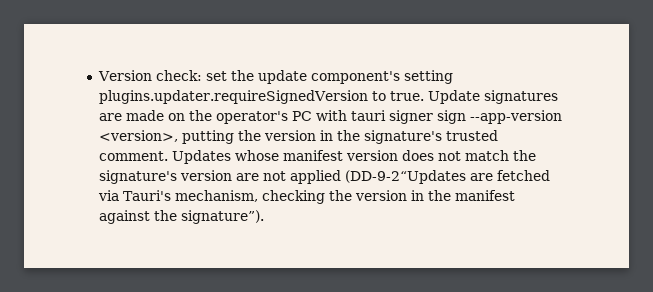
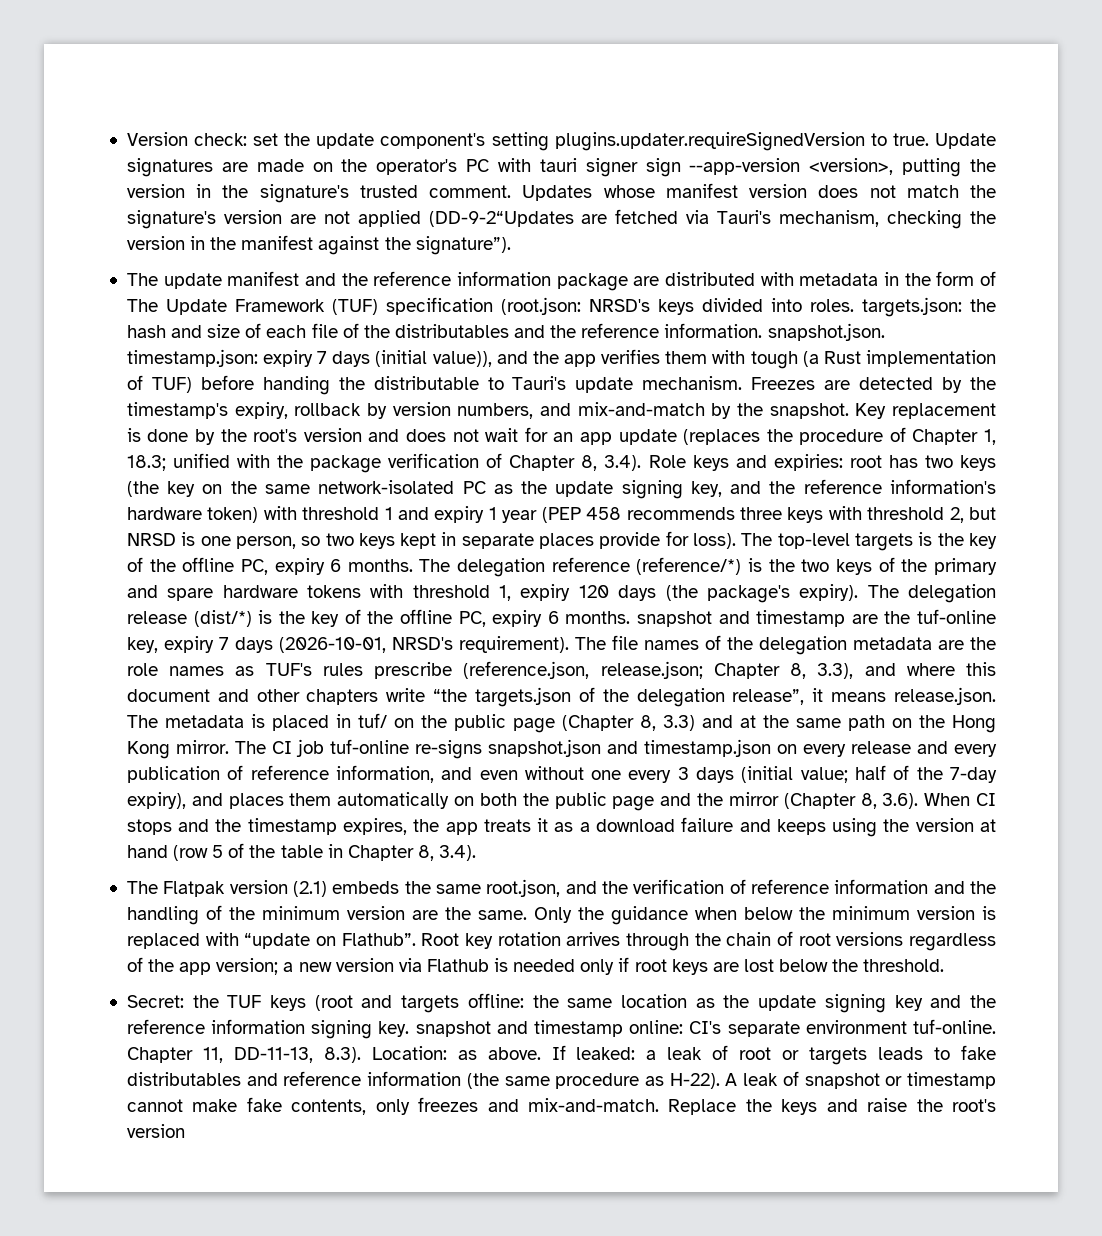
+ The update manifest and the reference information package are distributed with metadata in the form of The Update Framework (TUF) specification (root.json: NRSD's keys divided into roles. targets.json: the hash and size of each file of the distributables and the reference information. snapshot.json. timestamp.json: expiry 7 days (initial value)), and the app verifies them with tough (a Rust implementation of TUF) before handing the distributable to Tauri's update mechanism. Freezes are detected by the timestamp's expiry, rollback by version numbers, and mix-and-match by the snapshot. Key replacement is done by the root's version and does not wait for an app update (replaces the procedure of Chapter 1, 18.3; unified with the package verification of Chapter 8, 3.4). Role keys and expiries: root has two keys (the key on the same network-isolated PC as the update signing key, and the reference information's hardware token) with threshold 1 and expiry 1 year (PEP 458 recommends three keys with threshold 2, but NRSD is one person, so two keys kept in separate places provide for loss). The top-level targets is the key of the offline PC, expiry 6 months. The delegation reference (reference/*) is the two keys of the primary and spare hardware tokens with threshold 1, expiry 120 days (the package's expiry). The delegation release (dist/*) is the key of the offline PC, expiry 6 months. snapshot and timestamp are the tuf-online key, expiry 7 days (2026-10-01, NRSD's requirement). The file names of the delegation metadata are the role names as TUF's rules prescribe (reference.json, release.json; Chapter 8, 3.3), and where this document and other chapters write “the targets.json of the delegation release”, it means release.json. The metadata is placed in tuf/ on the public page (Chapter 8, 3.3) and at the same path on the Hong Kong mirror. The CI job tuf-online re-signs snapshot.json and timestamp.json on every release and every publication of reference information, and even without one every 3 days (initial value; half of the 7-day expiry), and places them automatically on both the public page and the mirror (Chapter 8, 3.6). When CI stops and the timestamp expires, the app treats it as a download failure and keeps using the version at hand (row 5 of the table in Chapter 8, 3.4).
+ The Flatpak version (2.1) embeds the same root.json, and the verification of reference information and the handling of the minimum version are the same. Only the guidance when below the minimum version is replaced with “update on Flathub”. Root key rotation arrives through the chain of root versions regardless of the app version; a new version via Flathub is needed only if root keys are lost below the threshold.
+ Secret: the TUF keys (root and targets offline: the same location as the update signing key and the reference information signing key. snapshot and timestamp online: CI's separate environment tuf-online. Chapter 11, DD-11-13, 8.3). Location: as above. If leaked: a leak of root or targets leads to fake distributables and reference information (the same procedure as H-22). A leak of snapshot or timestamp cannot make fake contents, only freezes and mix-and-match. Replace the keys and raise the root's version

